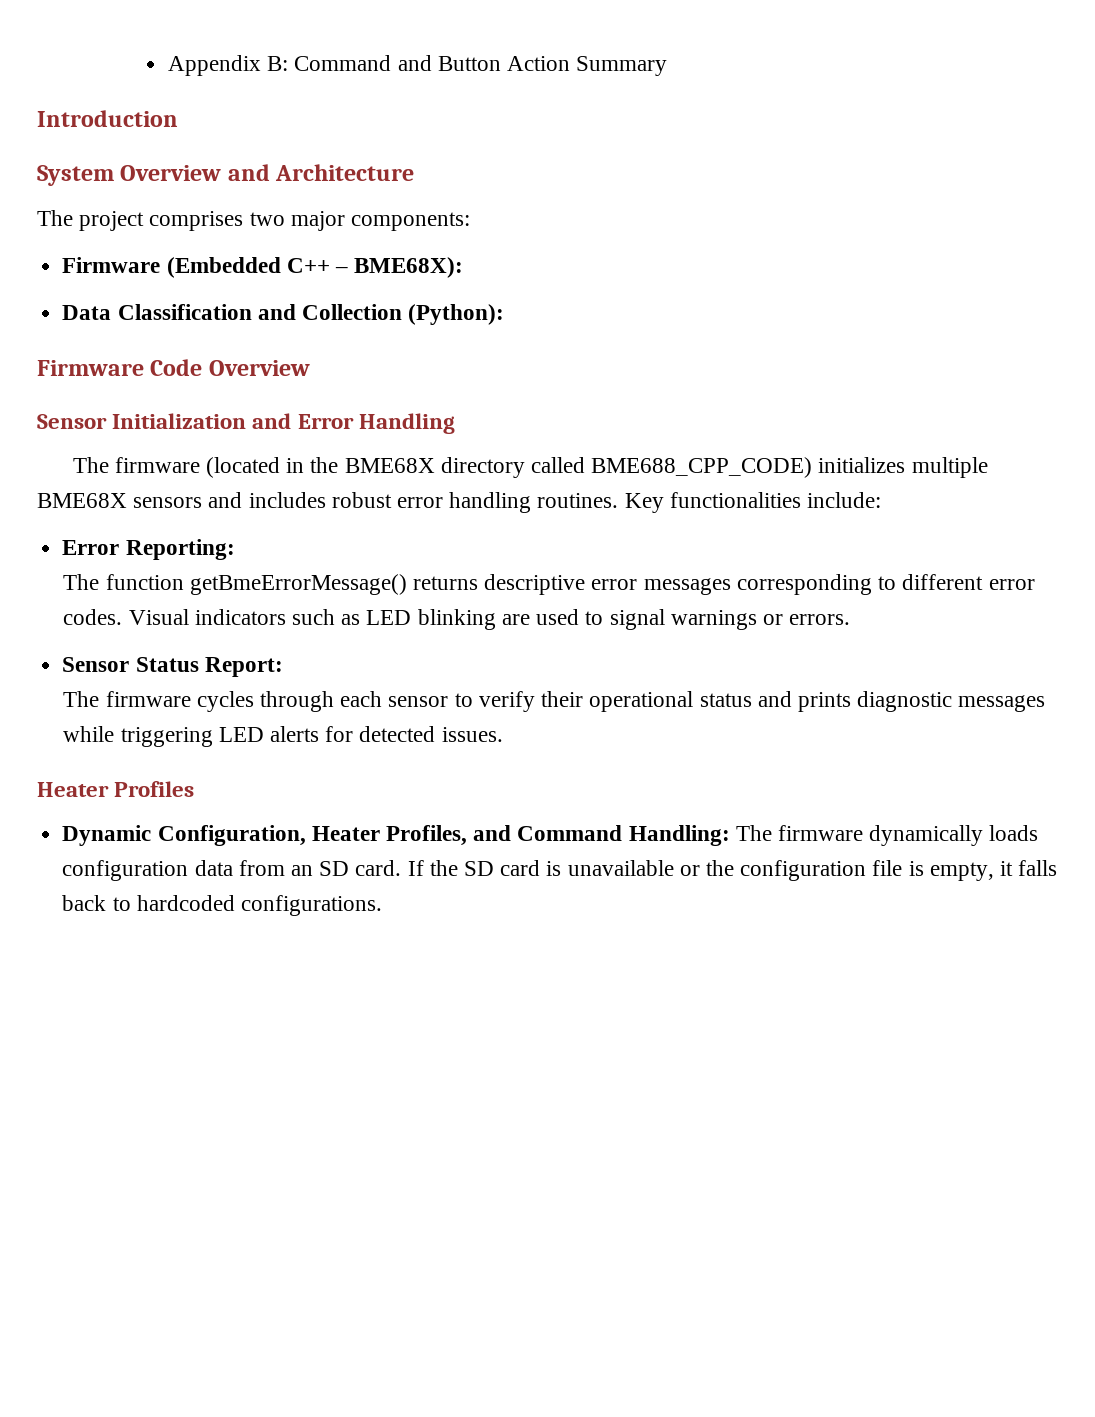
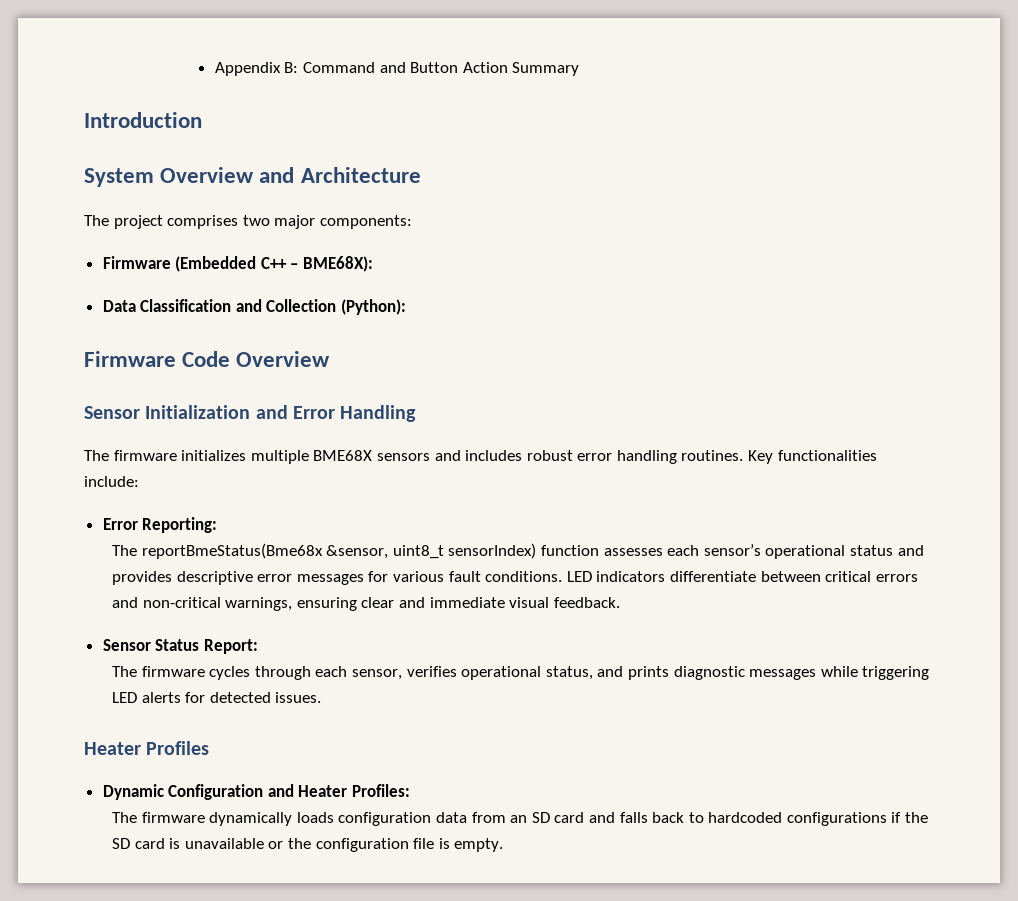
- The firmware (located in the BME68X directory called BME688_CPP_CODE) initializes multiple BME68X sensors and includes robust error handling routines.
+ The firmware initializes multiple BME68X sensors and includes robust error handling routines.
- The function getBmeErrorMessage() returns descriptive error messages corresponding to different error codes. Visual indicators such as LED blinking are used to signal warnings or errors.
+ The reportBmeStatus(Bme68x &sensor, uint8_t sensorIndex) function assesses each sensor’s operational status and provides descriptive error messages for various fault conditions. LED indicators differentiate between critical errors and non-critical warnings, ensuring clear and immediate visual feedback.
- The firmware cycles through each sensor to verify their operational status and prints diagnostic messages while triggering LED alerts for detected issues.
+ The firmware cycles through each sensor, verifies operational status, and prints diagnostic messages while triggering LED alerts for detected issues.
- Dynamic Configuration, Heater Profiles, and Command Handling: The firmware dynamically loads configuration data from an SD card. If the SD card is unavailable or the configuration file is empty, it falls back to hardcoded configurations.
+ Dynamic Configuration and Heater Profiles:
+ The firmware dynamically loads configuration data from an SD card and falls back to hardcoded configurations if the SD card is unavailable or the configuration file is empty.

